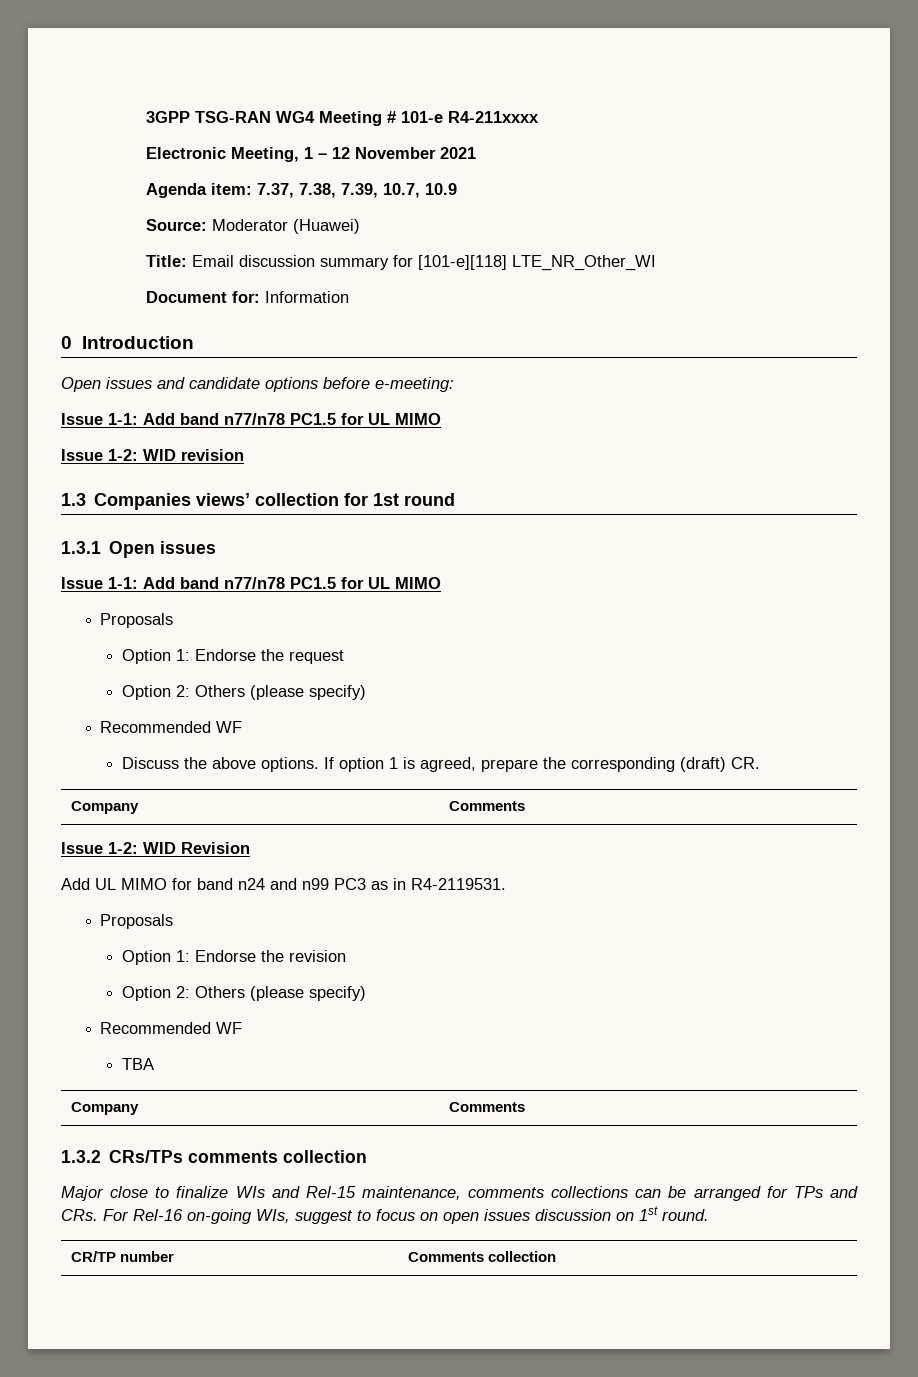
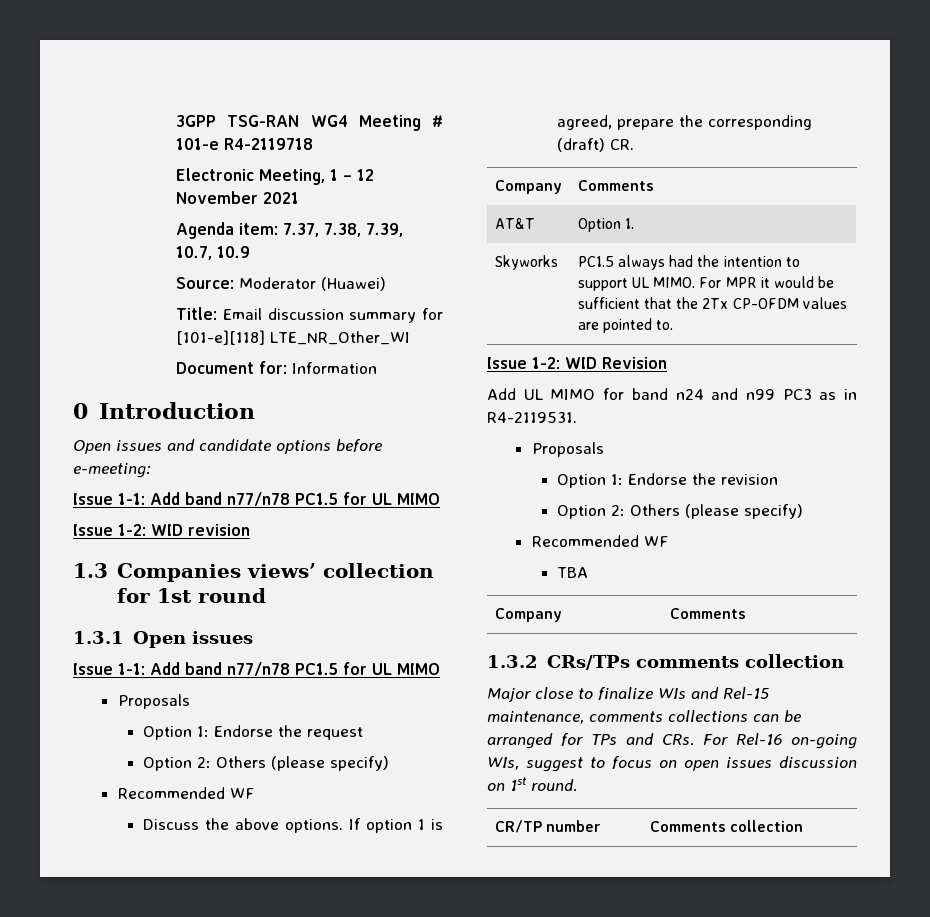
- 3GPP TSG-RAN WG4 Meeting # 101-e R4-211xxxx
+ 3GPP TSG-RAN WG4 Meeting # 101-e R4-2119718
+ AT&T | Option 1.
+ Skyworks | PC1.5 always had the intention to support UL MIMO. For MPR it would be sufficient that the 2Tx CP-OFDM values are pointed to.

